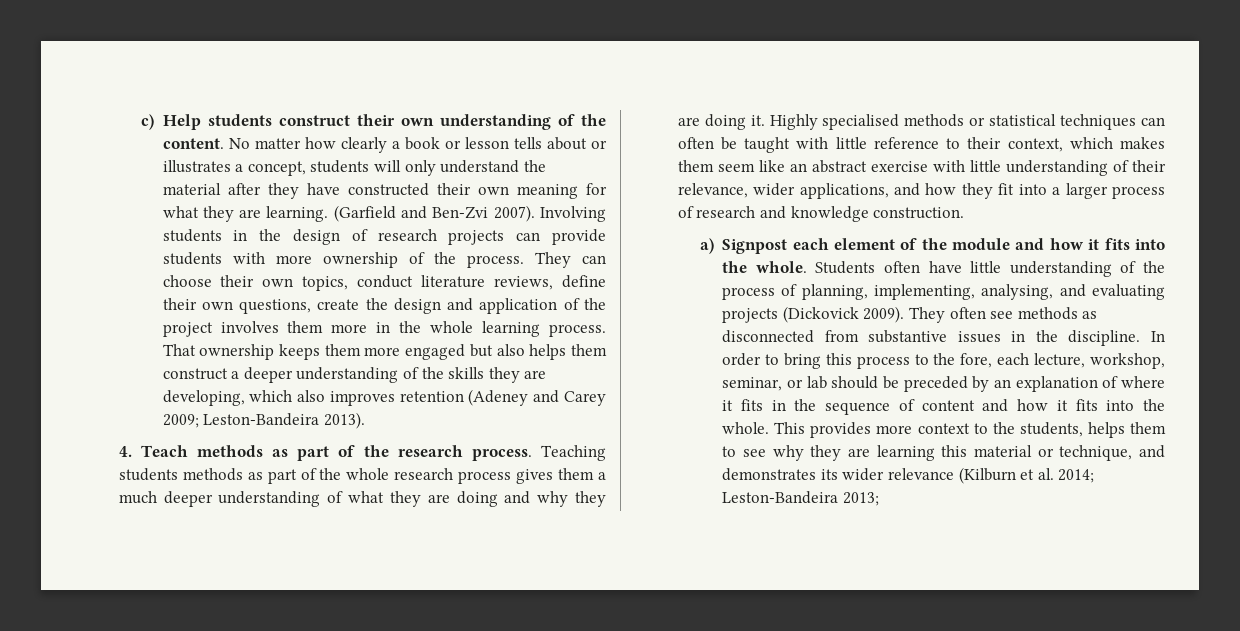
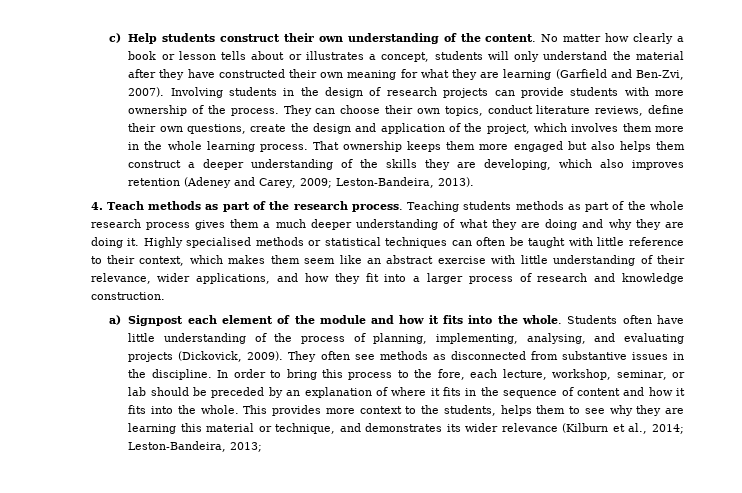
- No matter how clearly a book or lesson tells about or illustrates a concept, students will only understand the material after they have constructed their own meaning for what they are learning. (Garfield and Ben-Zvi 2007).
+ No matter how clearly a book or lesson tells about or illustrates a concept, students will only understand the material after they have constructed their own meaning for what they are learning (Garfield and Ben-Zvi, 2007).
- They can choose their own topics, conduct literature reviews, define their own questions, create the design and application of the project involves them more in the whole learning process.
+ They can choose their own topics, conduct literature reviews, define their own questions, create the design and application of the project, which involves them more in the whole learning process.
- That ownership keeps them more engaged but also helps them construct a deeper understanding of the skills they are developing, which also improves retention (Adeney and Carey 2009; Leston-Bandeira 2013).
+ That ownership keeps them more engaged but also helps them construct a deeper understanding of the skills they are developing, which also improves retention (Adeney and Carey, 2009; Leston-Bandeira, 2013).
- Students often have little understanding of the process of planning, implementing, analysing, and evaluating projects (Dickovick 2009).
+ Students often have little understanding of the process of planning, implementing, analysing, and evaluating projects (Dickovick, 2009).
- This provides more context to the students, helps them to see why they are learning this material or technique, and demonstrates its wider relevance (Kilburn et al. 2014; Leston-Bandeira 2013;
+ This provides more context to the students, helps them to see why they are learning this material or technique, and demonstrates its wider relevance (Kilburn et al., 2014; Leston-Bandeira, 2013;

